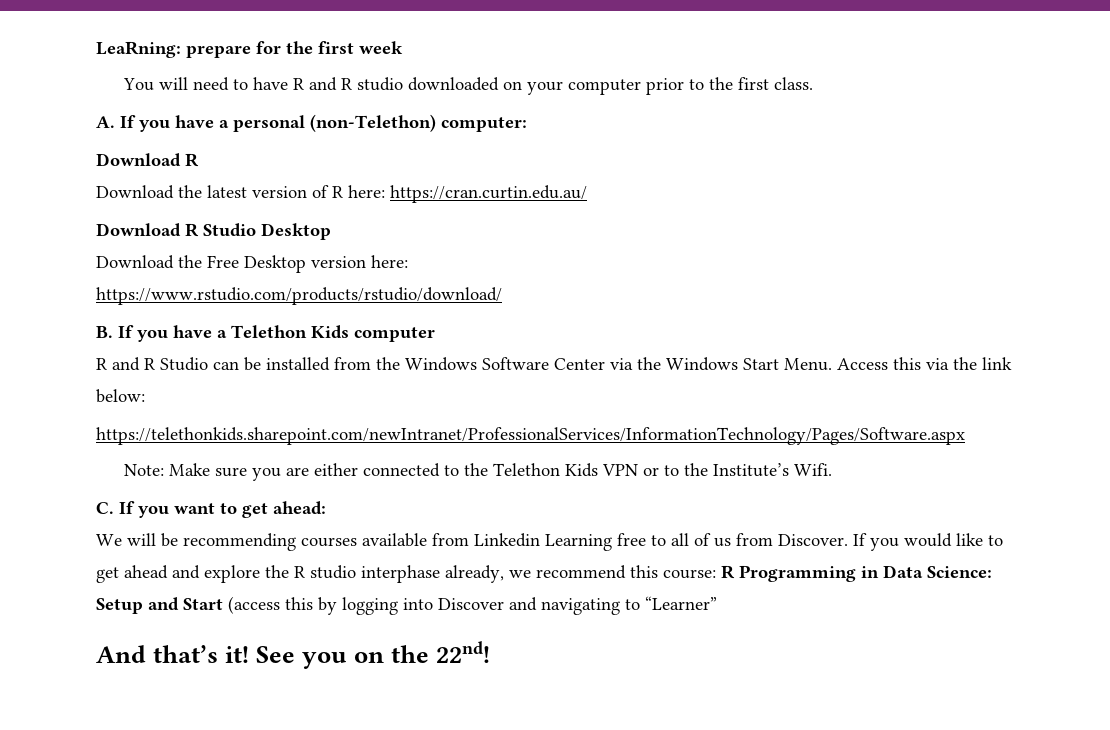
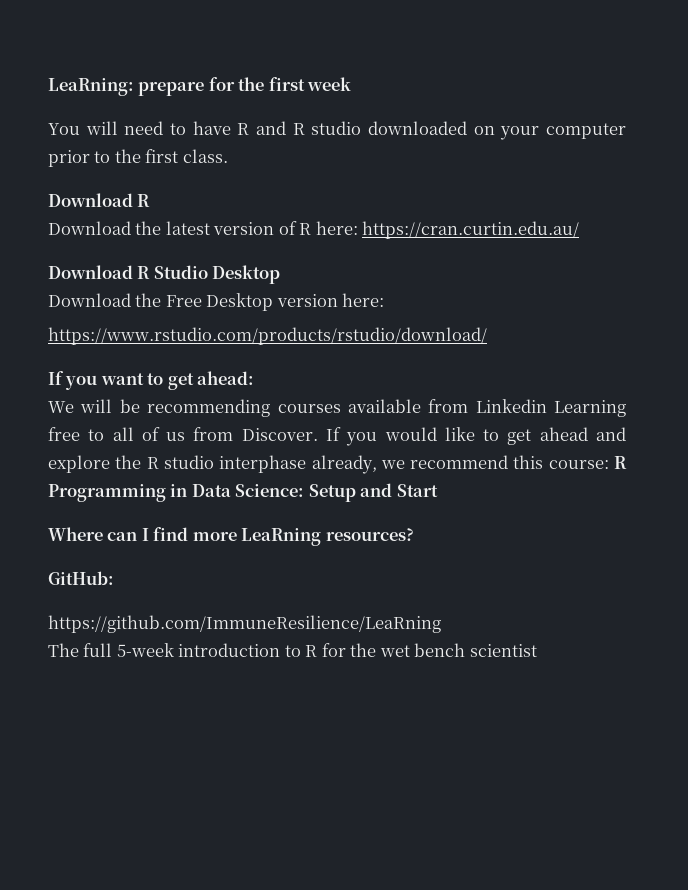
- A. If you have a personal (non-Telethon) computer:
- B. If you have a Telethon Kids computer
- R and R Studio can be installed from the Windows Software Center via the Windows Start Menu. Access this via the link below:
- https://telethonkids.sharepoint.com/newIntranet/ProfessionalServices/InformationTechnology/Pages/Software.aspx
- Note: Make sure you are either connected to the Telethon Kids VPN or to the Institute’s Wifi.
- C. If you want to get ahead:
+ If you want to get ahead:
- If you would like to get ahead and explore the R studio interphase already, we recommend this course: R Programming in Data Science: Setup and Start (access this by logging into Discover and navigating to “Learner”
- And that’s it! See you on the 22nd!
+ If you would like to get ahead and explore the R studio interphase already, we recommend this course: R Programming in Data Science: Setup and Start
+ Where can I find more LeaRning resources?
+ GitHub:
+ https://github.com/ImmuneResilience/LeaRning
+ The full 5-week introduction to R for the wet bench scientist

